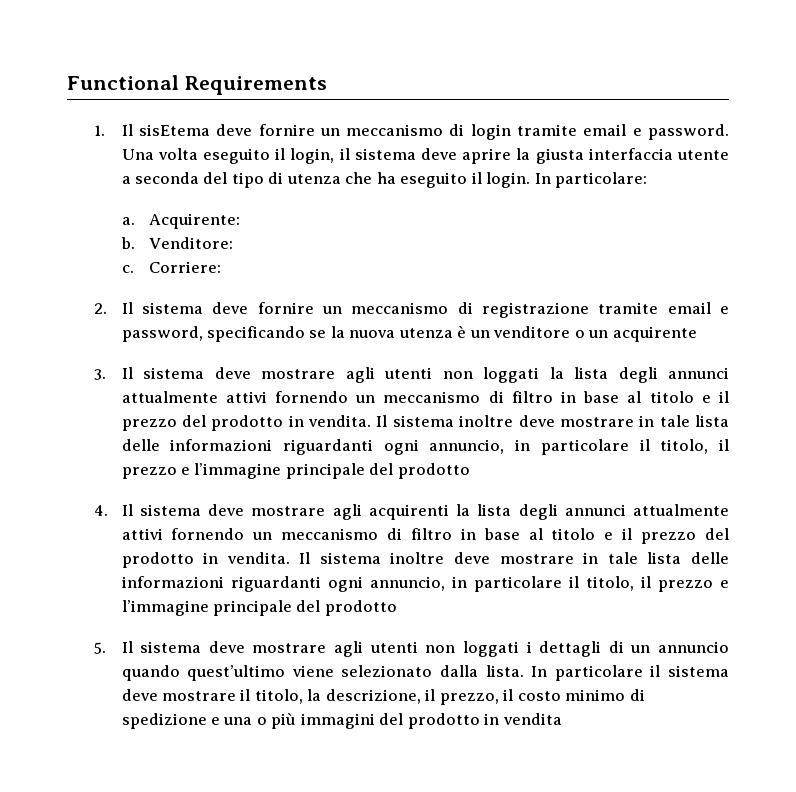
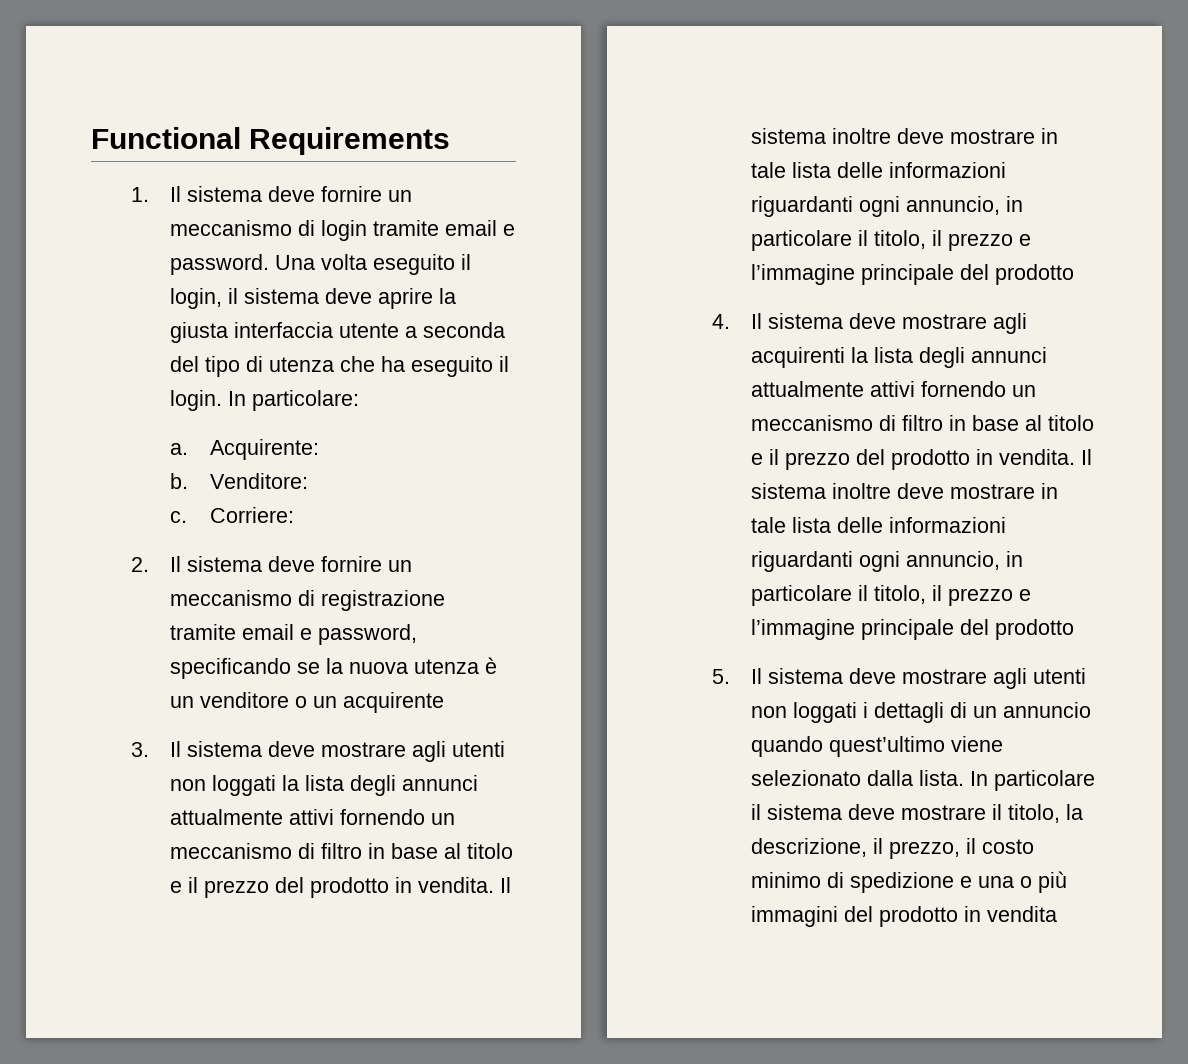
- 1. Il sisEtema deve fornire un meccanismo di login tramite email e password.
+ 1. Il sistema deve fornire un meccanismo di login tramite email e password.

